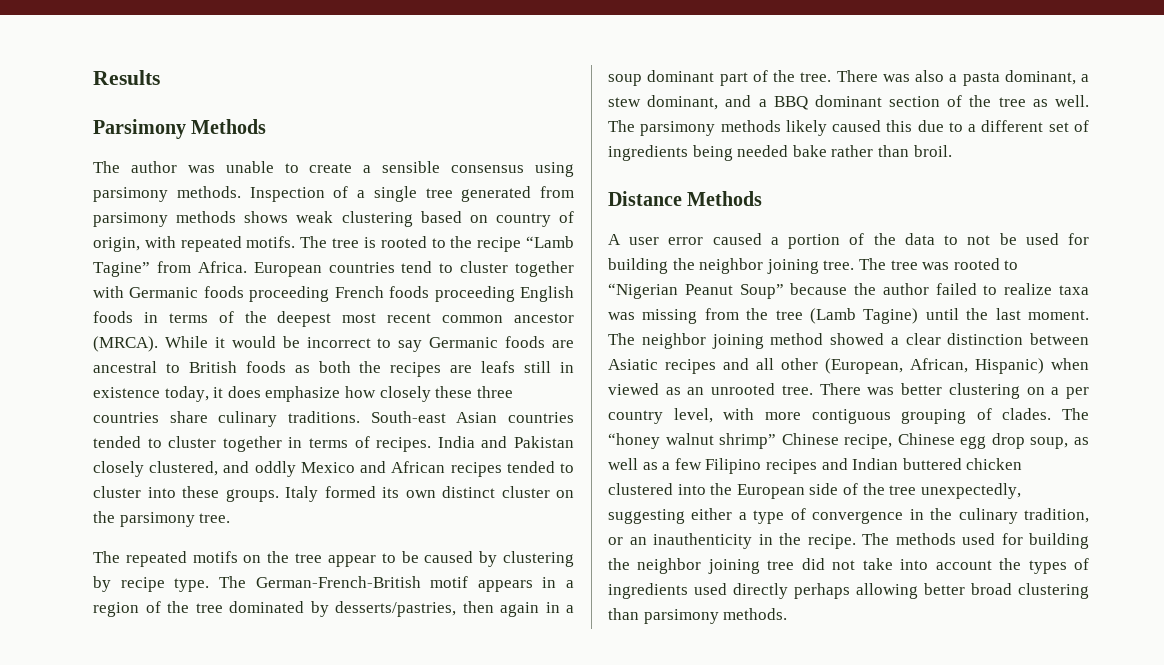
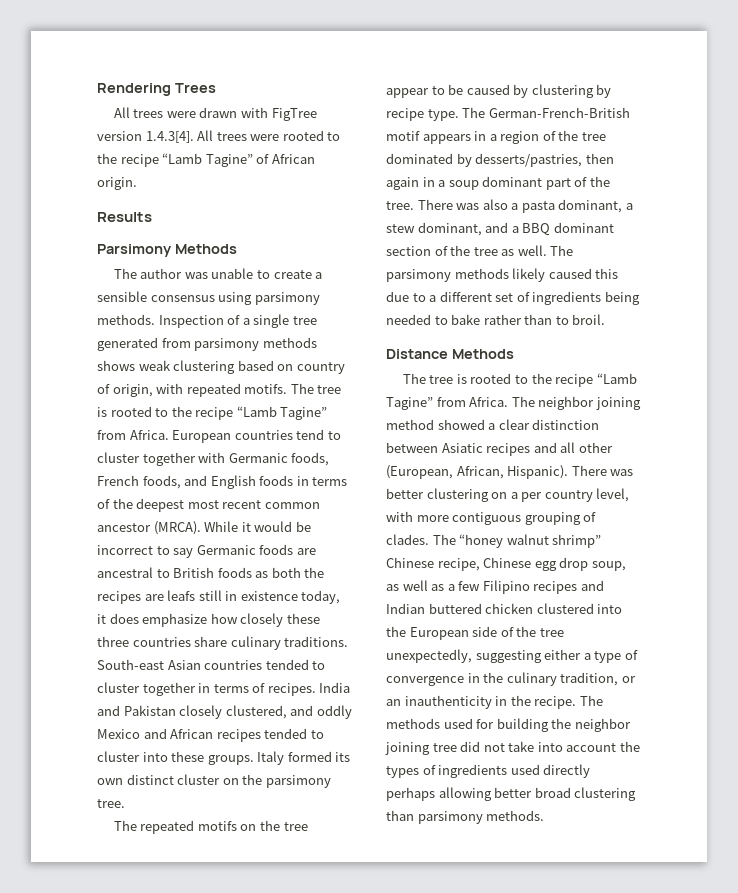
+ Rendering Trees
+ All trees were drawn with FigTree version 1.4.3[4]. All trees were rooted to the recipe “Lamb Tagine” of African origin.
- European countries tend to cluster together with Germanic foods proceeding French foods proceeding English foods in terms of the deepest most recent common ancestor (MRCA).
+ European countries tend to cluster together with Germanic foods, French foods, and English foods in terms of the deepest most recent common ancestor (MRCA).
- The parsimony methods likely caused this due to a different set of ingredients being needed bake rather than broil.
+ The parsimony methods likely caused this due to a different set of ingredients being needed to bake rather than to broil.
  Distance Methods
- A user error caused a portion of the data to not be used for building the neighbor joining tree. The tree was rooted to “Nigerian Peanut Soup” because the author failed to realize taxa was missing from the tree (Lamb Tagine) until the last moment.
+ The tree is rooted to the recipe “Lamb Tagine” from Africa.
- The neighbor joining method showed a clear distinction between Asiatic recipes and all other (European, African, Hispanic) when viewed as an unrooted tree.
+ The neighbor joining method showed a clear distinction between Asiatic recipes and all other (European, African, Hispanic).

